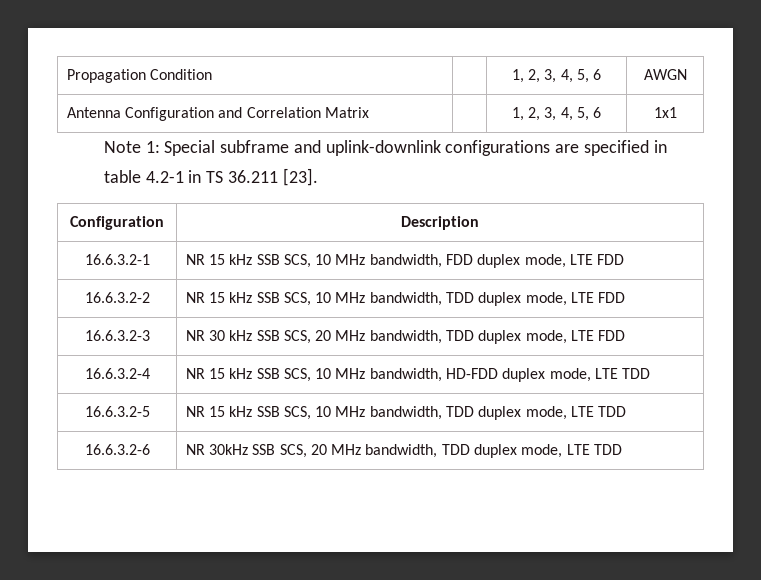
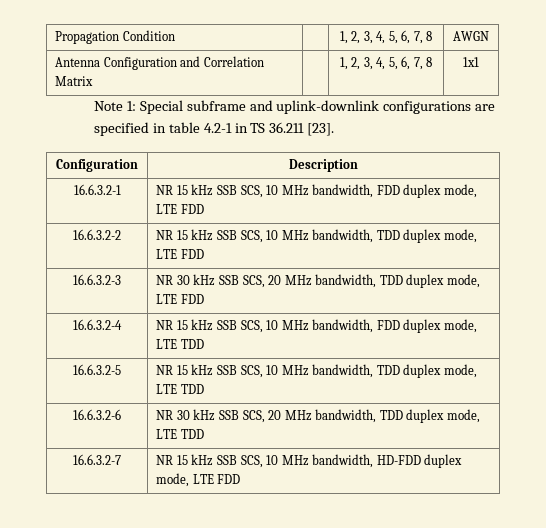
- Propagation Condition | | 1, 2, 3, 4, 5, 6 | AWGN
+ Propagation Condition | | 1, 2, 3, 4, 5, 6, 7, 8 | AWGN
- Antenna Configuration and Correlation Matrix | | 1, 2, 3, 4, 5, 6 | 1x1
+ Antenna Configuration and Correlation Matrix | | 1, 2, 3, 4, 5, 6, 7, 8 | 1x1
- 16.6.3.2-4 | NR 15 kHz SSB SCS, 10 MHz bandwidth, HD-FDD duplex mode, LTE TDD
+ 16.6.3.2-4 | NR 15 kHz SSB SCS, 10 MHz bandwidth, FDD duplex mode, LTE TDD
- 16.6.3.2-6 | NR 30kHz SSB SCS, 20 MHz bandwidth, TDD duplex mode, LTE TDD
+ 16.6.3.2-6 | NR 30 kHz SSB SCS, 20 MHz bandwidth, TDD duplex mode, LTE TDD
+ 16.6.3.2-7 | NR 15 kHz SSB SCS, 10 MHz bandwidth, HD-FDD duplex mode, LTE FDD

